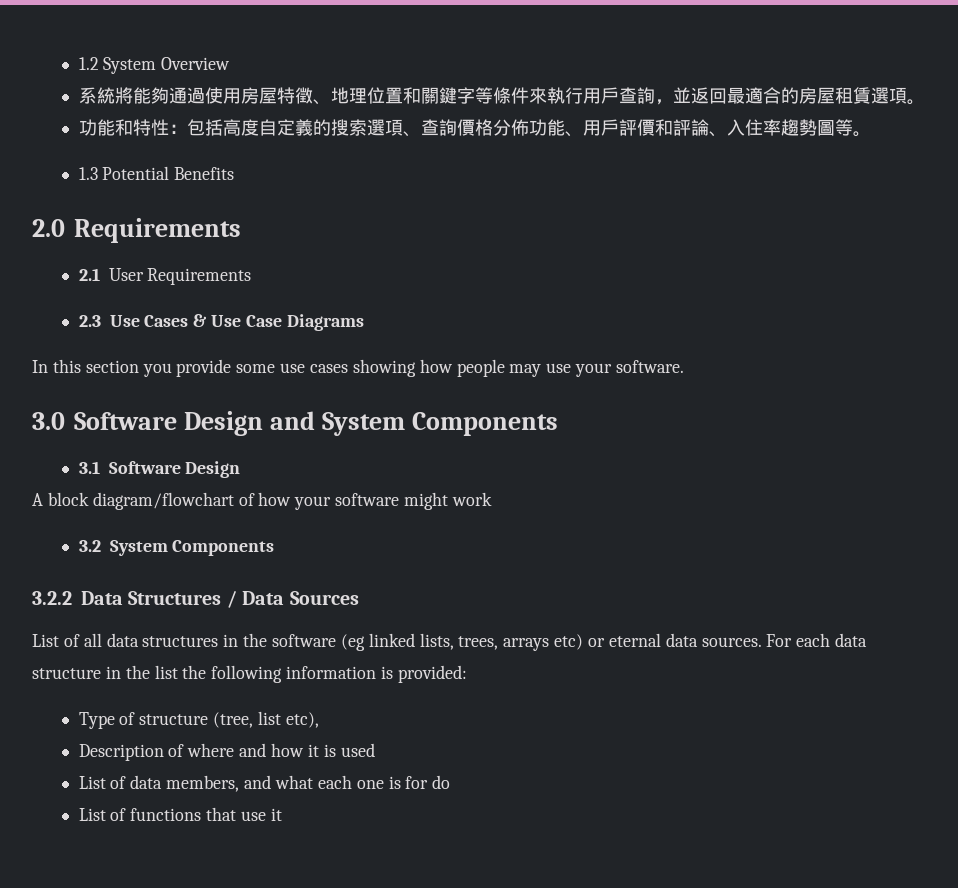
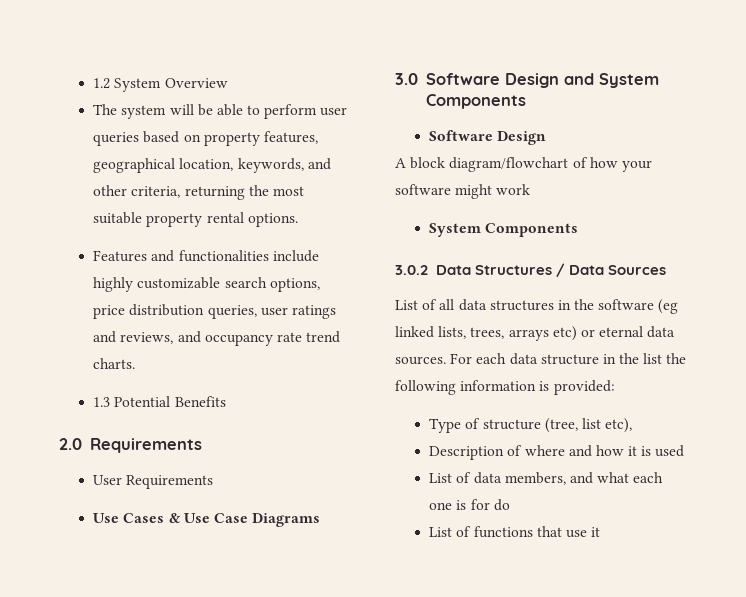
- 系統將能夠通過使用房屋特徵、地理位置和關鍵字等條件來執行用戶查詢，並返回最適合的房屋租賃選項。
- 功能和特性：包括高度自定義的搜索選項、查詢價格分佈功能、用戶評價和評論、入住率趨勢圖等。
+ The system will be able to perform user queries based on property features, geographical location, keywords, and other criteria, returning the most suitable property rental options.
+ Features and functionalities include highly customizable search options, price distribution queries, user ratings and reviews, and occupancy rate trend charts.
- 2.1 User Requirements
+ User Requirements
- 2.3 Use Cases & Use Case Diagrams
+ Use Cases & Use Case Diagrams
- In this section you provide some use cases showing how people may use your software.
  3.0 Software Design and System Components
- 3.1 Software Design
+ Software Design
  A block diagram/flowchart of how your software might work
- 3.2 System Components
- 3.2.2 Data Structures / Data Sources
+ System Components
+ 3.0.2 Data Structures / Data Sources

